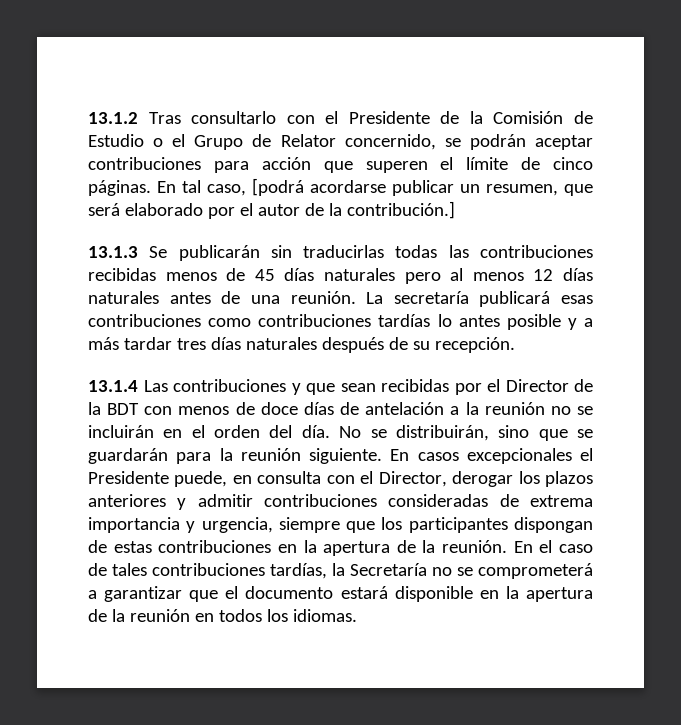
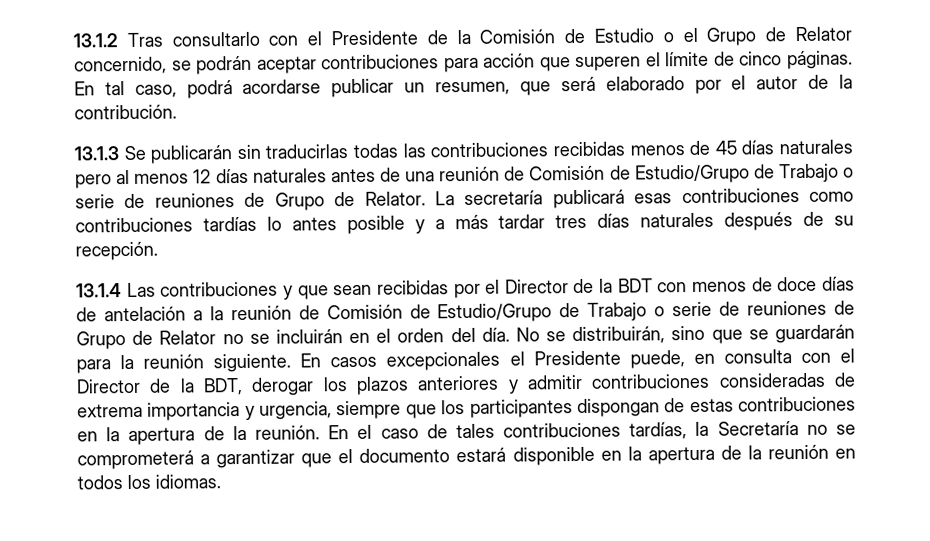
- En tal caso, [podrá acordarse publicar un resumen, que será elaborado por el autor de la contribución.]
+ En tal caso, podrá acordarse publicar un resumen, que será elaborado por el autor de la contribución.
- 13.1.3 Se publicarán sin traducirlas todas las contribuciones recibidas menos de 45 días naturales pero al menos 12 días naturales antes de una reunión.
+ 13.1.3 Se publicarán sin traducirlas todas las contribuciones recibidas menos de 45 días naturales pero al menos 12 días naturales antes de una reunión de Comisión de Estudio/Grupo de Trabajo o serie de reuniones de Grupo de Relator.
- 13.1.4 Las contribuciones y que sean recibidas por el Director de la BDT con menos de doce días de antelación a la reunión no se incluirán en el orden del día.
+ 13.1.4 Las contribuciones y que sean recibidas por el Director de la BDT con menos de doce días de antelación a la reunión de Comisión de Estudio/Grupo de Trabajo o serie de reuniones de Grupo de Relator no se incluirán en el orden del día.
- En casos excepcionales el Presidente puede, en consulta con el Director, derogar los plazos anteriores y admitir contribuciones consideradas de extrema importancia y urgencia, siempre que los participantes dispongan de estas contribuciones en la apertura de la reunión.
+ En casos excepcionales el Presidente puede, en consulta con el Director de la BDT, derogar los plazos anteriores y admitir contribuciones consideradas de extrema importancia y urgencia, siempre que los participantes dispongan de estas contribuciones en la apertura de la reunión.

